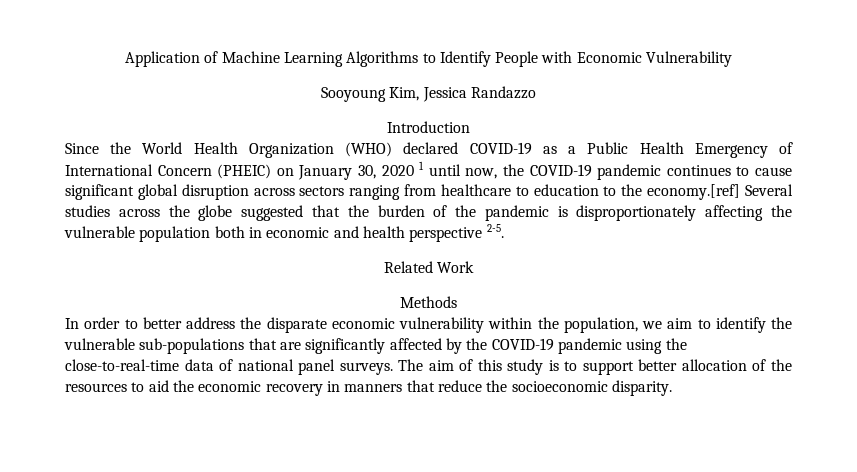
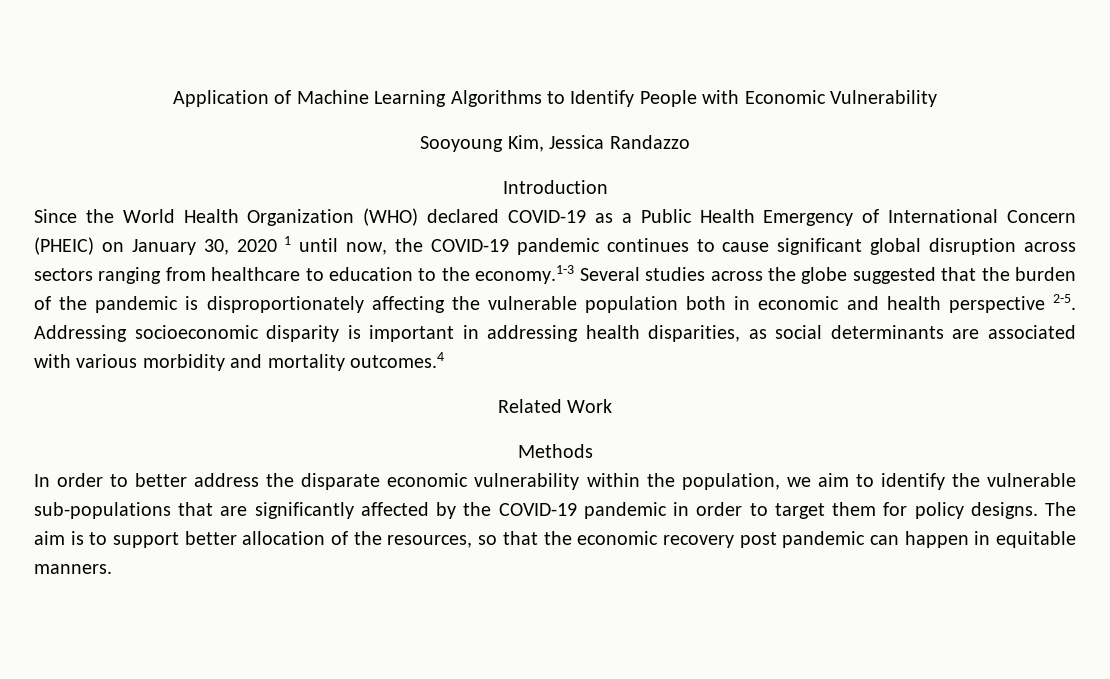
- Since the World Health Organization (WHO) declared COVID-19 as a Public Health Emergency of International Concern (PHEIC) on January 30, 2020 1 until now, the COVID-19 pandemic continues to cause significant global disruption across sectors ranging from healthcare to education to the economy.[ref] Several studies across the globe suggested that the burden of the pandemic is disproportionately affecting the vulnerable population both in economic and health perspective 2-5.
+ Since the World Health Organization (WHO) declared COVID-19 as a Public Health Emergency of International Concern (PHEIC) on January 30, 2020 1 until now, the COVID-19 pandemic continues to cause significant global disruption across sectors ranging from healthcare to education to the economy.1-3 Several studies across the globe suggested that the burden of the pandemic is disproportionately affecting the vulnerable population both in economic and health perspective 2-5. Addressing socioeconomic disparity is important in addressing health disparities, as social determinants are associated with various morbidity and mortality outcomes.4
- In order to better address the disparate economic vulnerability within the population, we aim to identify the vulnerable sub-populations that are significantly affected by the COVID-19 pandemic using the close-to-real-time data of national panel surveys. The aim of this study is to support better allocation of the resources to aid the economic recovery in manners that reduce the socioeconomic disparity.
+ In order to better address the disparate economic vulnerability within the population, we aim to identify the vulnerable sub-populations that are significantly affected by the COVID-19 pandemic in order to target them for policy designs. The aim is to support better allocation of the resources, so that the economic recovery post pandemic can happen in equitable manners.

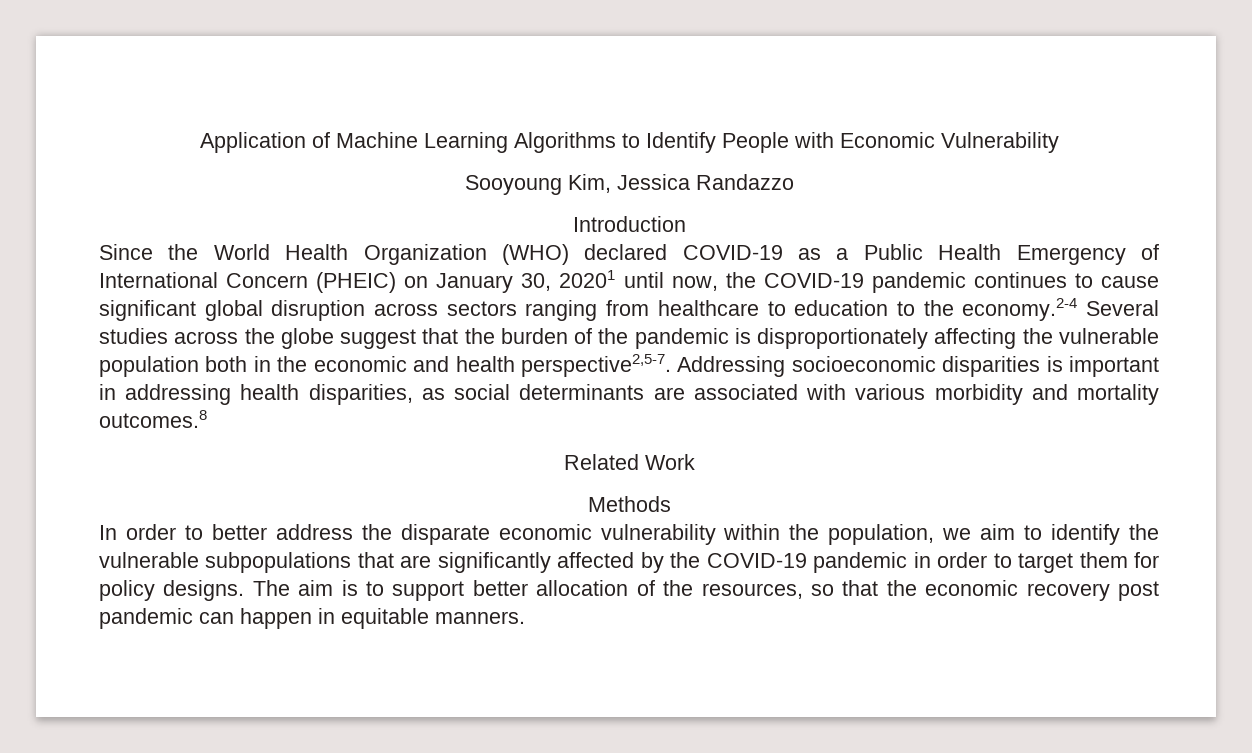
- Since the World Health Organization (WHO) declared COVID-19 as a Public Health Emergency of International Concern (PHEIC) on January 30, 2020 1 until now, the COVID-19 pandemic continues to cause significant global disruption across sectors ranging from healthcare to education to the economy.1-3 Several studies across the globe suggested that the burden of the pandemic is disproportionately affecting the vulnerable population both in economic and health perspective 2-5.
+ Since the World Health Organization (WHO) declared COVID-19 as a Public Health Emergency of International Concern (PHEIC) on January 30, 20201 until now, the COVID-19 pandemic continues to cause significant global disruption across sectors ranging from healthcare to education to the economy.2-4 Several studies across the globe suggest that the burden of the pandemic is disproportionately affecting the vulnerable population both in the economic and health perspective2,5-7.
- Addressing socioeconomic disparity is important in addressing health disparities, as social determinants are associated with various morbidity and mortality outcomes.4
+ Addressing socioeconomic disparities is important in addressing health disparities, as social determinants are associated with various morbidity and mortality outcomes.8
- In order to better address the disparate economic vulnerability within the population, we aim to identify the vulnerable sub-populations that are significantly affected by the COVID-19 pandemic in order to target them for policy designs.
+ In order to better address the disparate economic vulnerability within the population, we aim to identify the vulnerable subpopulations that are significantly affected by the COVID-19 pandemic in order to target them for policy designs.

